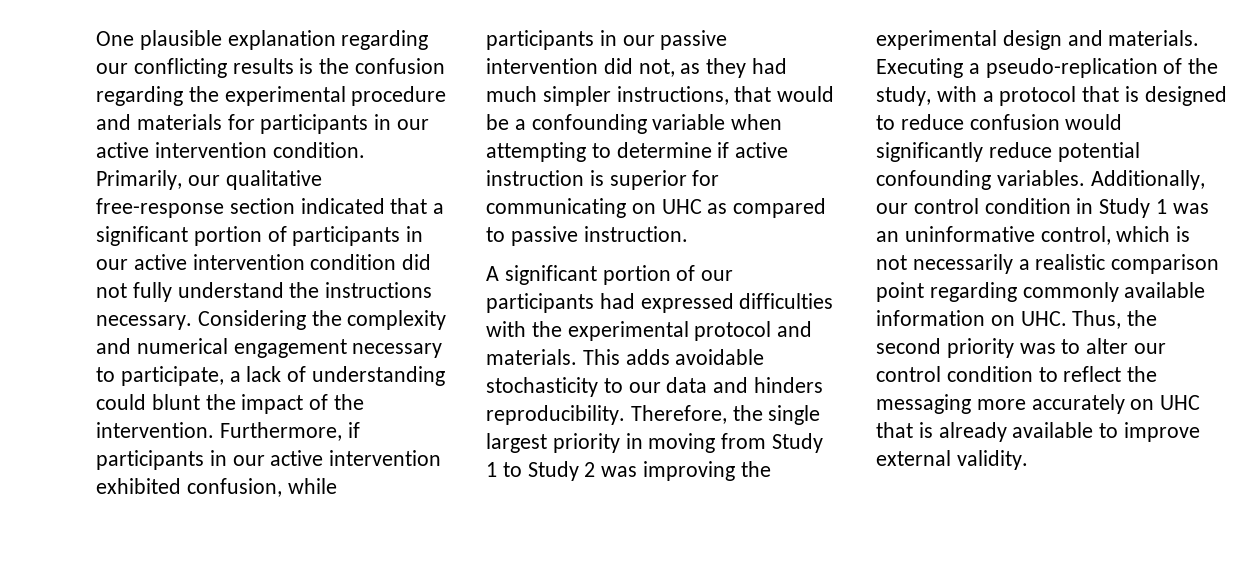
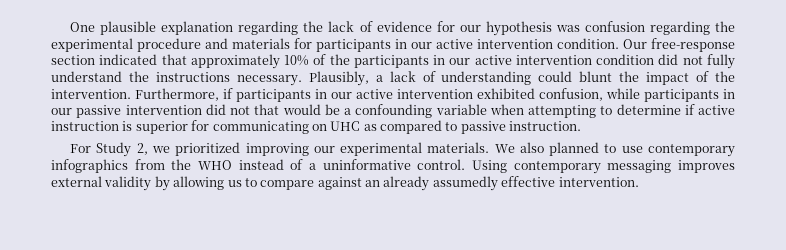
- One plausible explanation regarding our conflicting results is the confusion regarding the experimental procedure and materials for participants in our active intervention condition.
+ One plausible explanation regarding the lack of evidence for our hypothesis was confusion regarding the experimental procedure and materials for participants in our active intervention condition.
- Primarily, our qualitative free-response section indicated that a significant portion of participants in our active intervention condition did not fully understand the instructions necessary.
+ Our free-response section indicated that approximately 10% of the participants in our active intervention condition did not fully understand the instructions necessary.
- Considering the complexity and numerical engagement necessary to participate, a lack of understanding could blunt the impact of the intervention.
+ Plausibly, a lack of understanding could blunt the impact of the intervention.
- Furthermore, if participants in our active intervention exhibited confusion, while participants in our passive intervention did not, as they had much simpler instructions, that would be a confounding variable when attempting to determine if active instruction is superior for communicating on UHC as compared to passive instruction.
+ Furthermore, if participants in our active intervention exhibited confusion, while participants in our passive intervention did not that would be a confounding variable when attempting to determine if active instruction is superior for communicating on UHC as compared to passive instruction.
- A significant portion of our participants had expressed difficulties with the experimental protocol and materials. This adds avoidable stochasticity to our data and hinders reproducibility. Therefore, the single largest priority in moving from Study 1 to Study 2 was improving the experimental design and materials. Executing a pseudo-replication of the study, with a protocol that is designed to reduce confusion would significantly reduce potential confounding variables. Additionally, our control condition in Study 1 was an uninformative control, which is not necessarily a realistic comparison point regarding commonly available information on UHC. Thus, the second priority was to alter our control condition to reflect the messaging more accurately on UHC that is already available to improve external validity.
+ For Study 2, we prioritized improving our experimental materials. We also planned to use contemporary infographics from the WHO instead of a uninformative control. Using contemporary messaging improves external validity by allowing us to compare against an already assumedly effective intervention.

